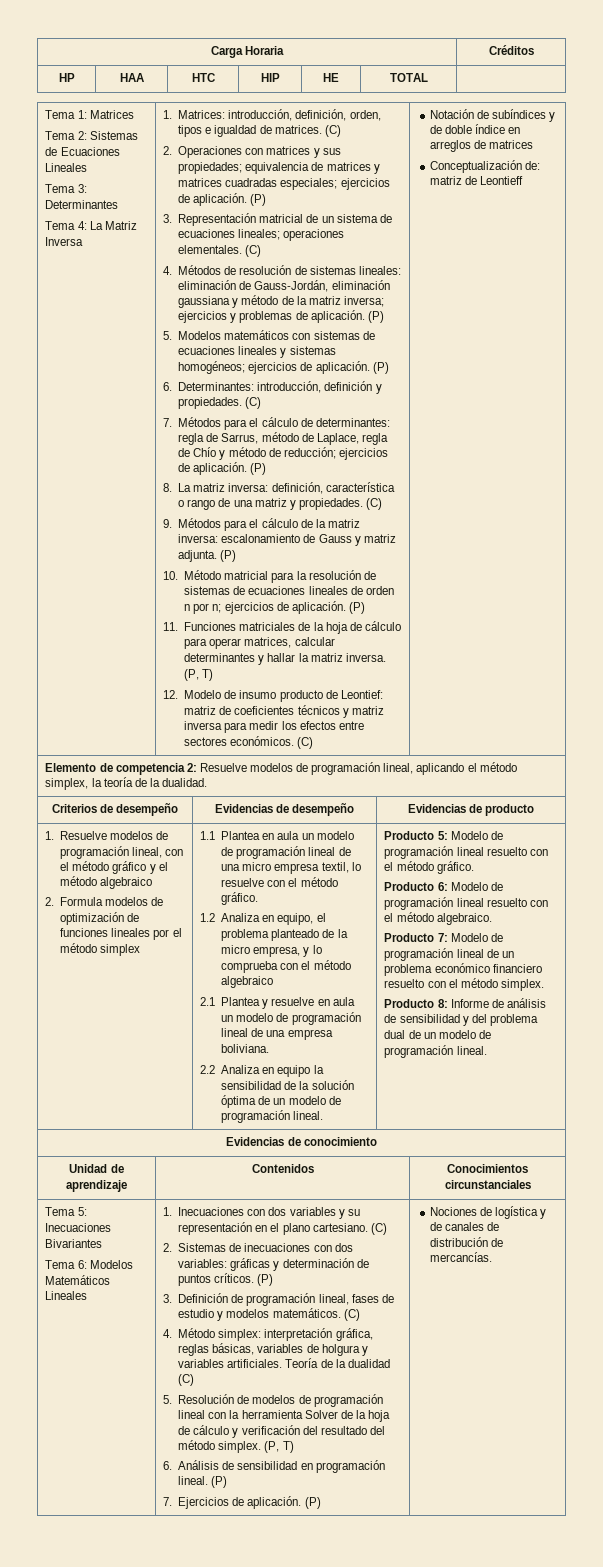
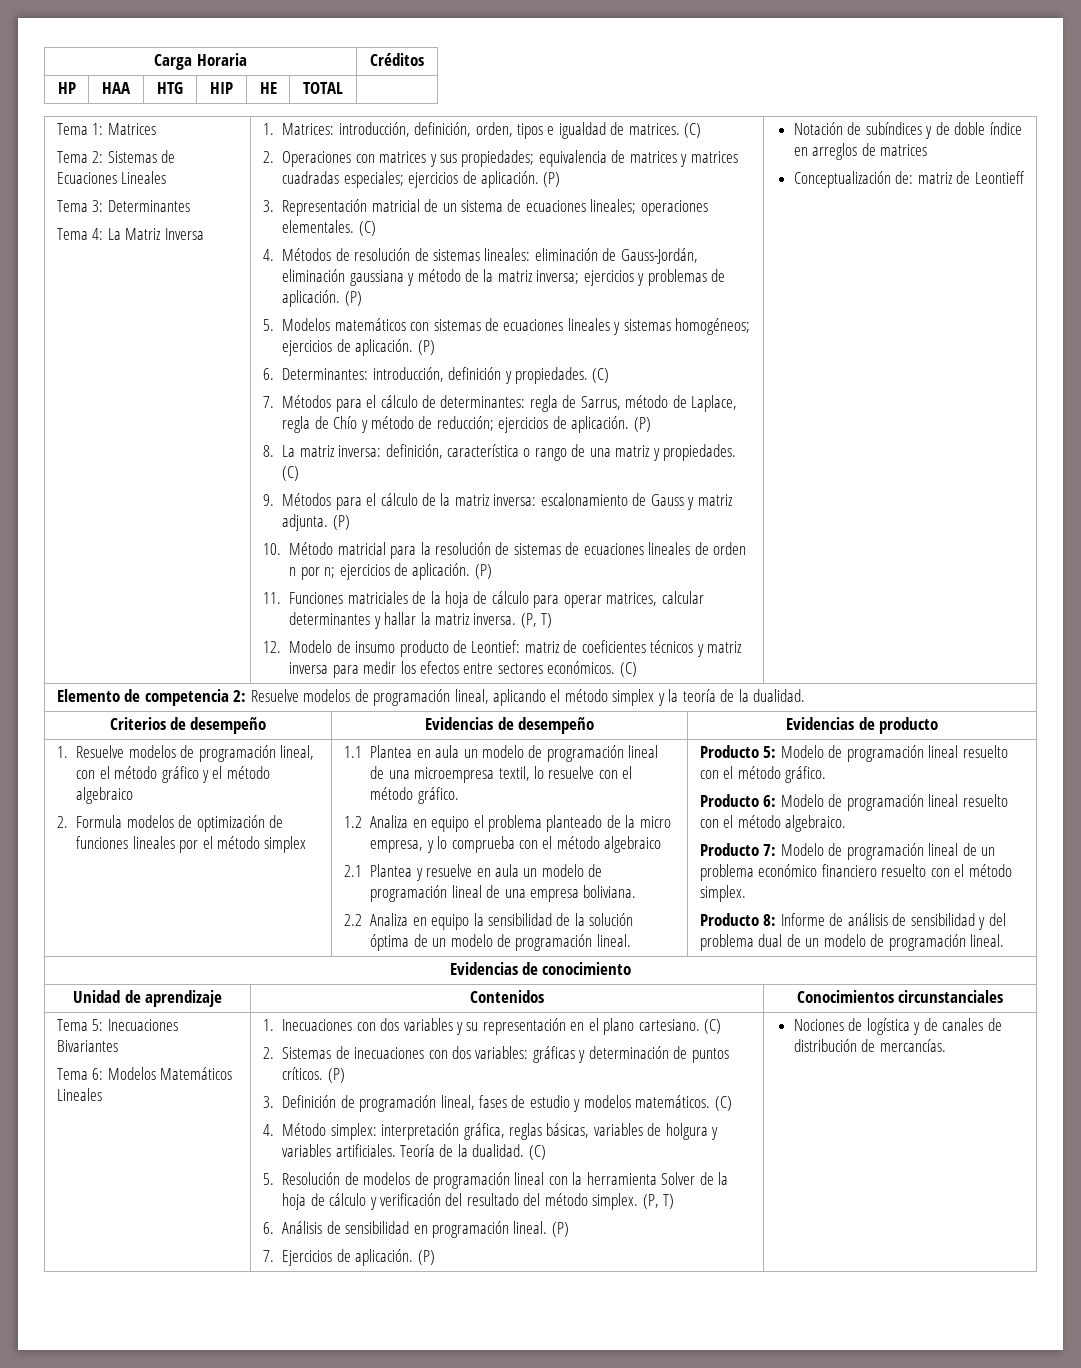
- HP | HAA | HTC | HIP | HE | TOTAL |
+ HP | HAA | HTG | HIP | HE | TOTAL |
- Elemento de competencia 2: Resuelve modelos de programación lineal, aplicando el método simplex, la teoría de la dualidad.
+ Elemento de competencia 2: Resuelve modelos de programación lineal, aplicando el método simplex y la teoría de la dualidad.
- 1.1 Plantea en aula un modelo de programación lineal de una micro empresa textil, lo resuelve con el método gráfico.
+ 1.1 Plantea en aula un modelo de programación lineal de una microempresa textil, lo resuelve con el método gráfico.
- 1.2 Analiza en equipo, el problema planteado de la micro empresa, y lo comprueba con el método algebraico
+ 1.2 Analiza en equipo el problema planteado de la micro empresa, y lo comprueba con el método algebraico
- Teoría de la dualidad (C)
+ Teoría de la dualidad. (C)

